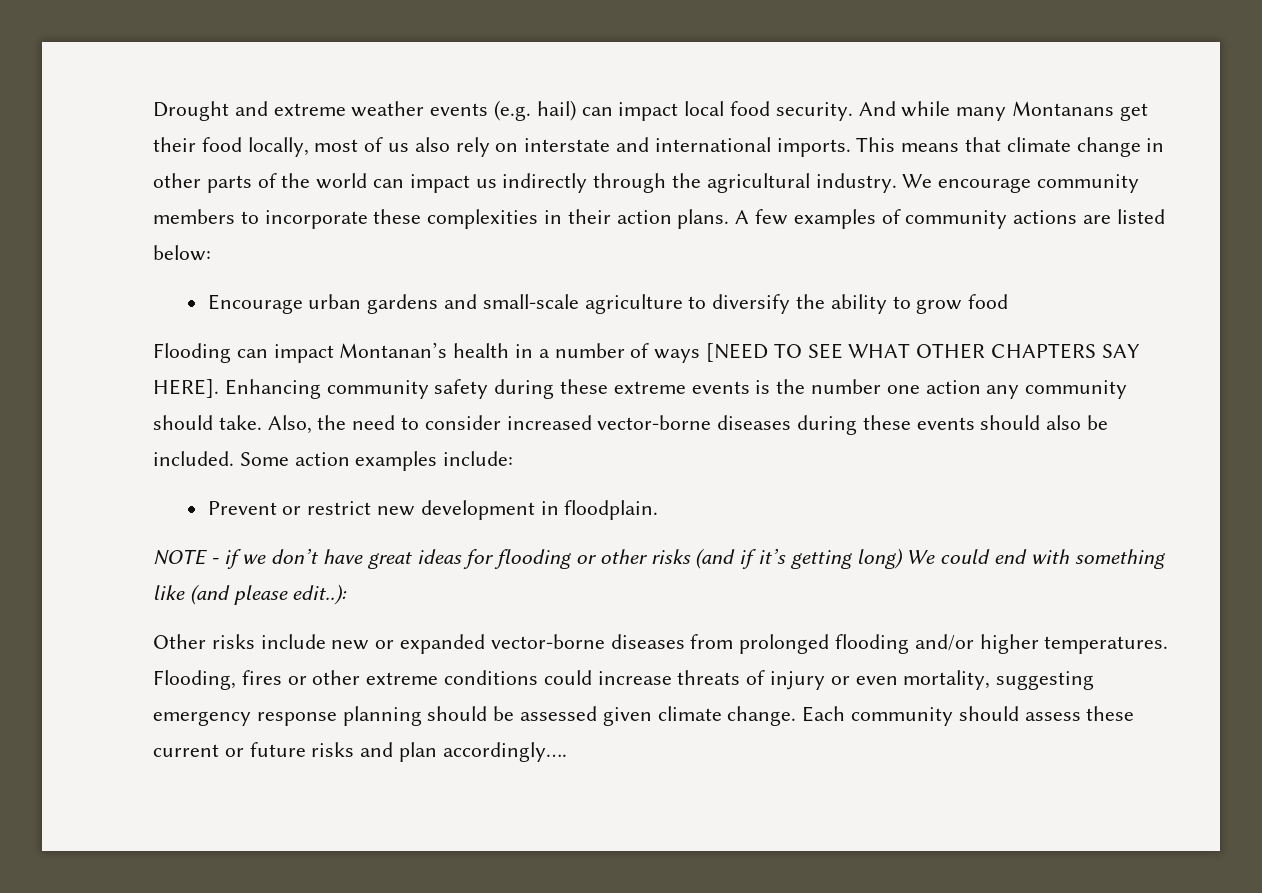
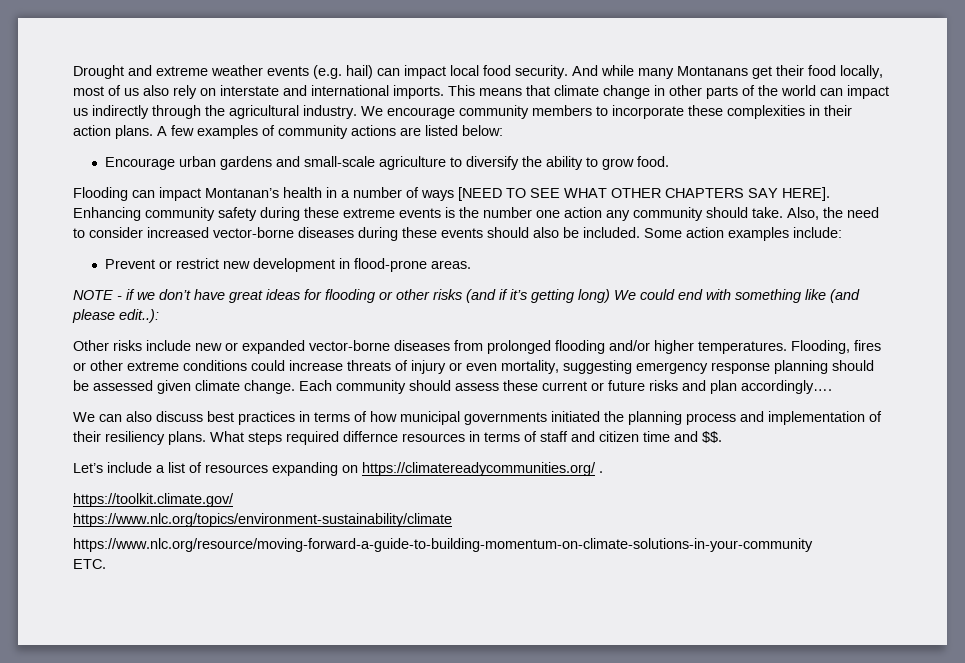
- Encourage urban gardens and small-scale agriculture to diversify the ability to grow food
+ Encourage urban gardens and small-scale agriculture to diversify the ability to grow food.
- Prevent or restrict new development in floodplain.
+ Prevent or restrict new development in flood-prone areas.
+ We can also discuss best practices in terms of how municipal governments initiated the planning process and implementation of their resiliency plans. What steps required differnce resources in terms of staff and citizen time and $$.
+ Let’s include a list of resources expanding on https://climatereadycommunities.org/ .
+ https://toolkit.climate.gov/
+ https://www.nlc.org/topics/environment-sustainability/climate
+ https://www.nlc.org/resource/moving-forward-a-guide-to-building-momentum-on-climate-solutions-in-your-community
+ ETC.

